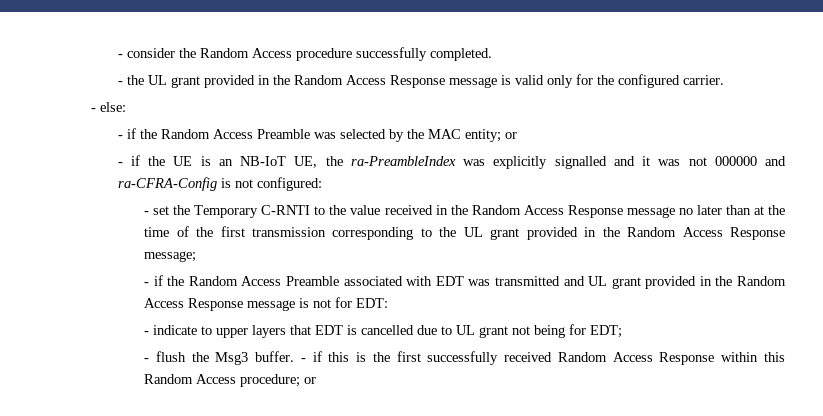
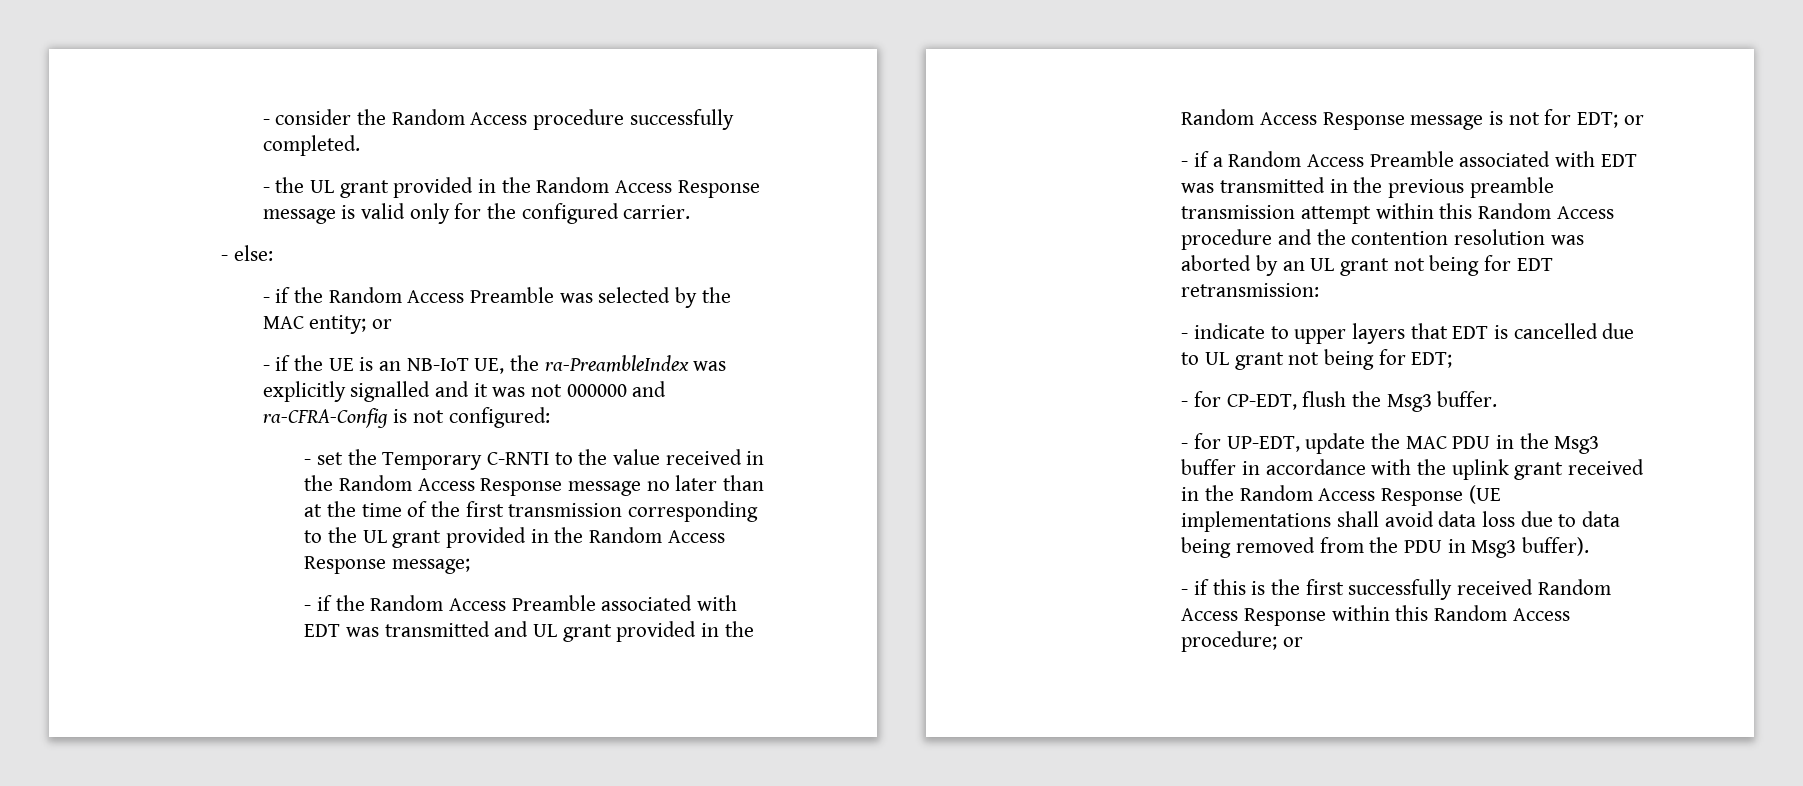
- - if the Random Access Preamble associated with EDT was transmitted and UL grant provided in the Random Access Response message is not for EDT:
+ - if the Random Access Preamble associated with EDT was transmitted and UL grant provided in the Random Access Response message is not for EDT; or
+ - if a Random Access Preamble associated with EDT was transmitted in the previous preamble transmission attempt within this Random Access procedure and the contention resolution was aborted by an UL grant not being for EDT retransmission:
- - flush the Msg3 buffer. - if this is the first successfully received Random Access Response within this Random Access procedure; or
+ - for CP-EDT, flush the Msg3 buffer.
+ - for UP-EDT, update the MAC PDU in the Msg3 buffer in accordance with the uplink grant received in the Random Access Response (UE implementations shall avoid data loss due to data being removed from the PDU in Msg3 buffer).
+ - if this is the first successfully received Random Access Response within this Random Access procedure; or

